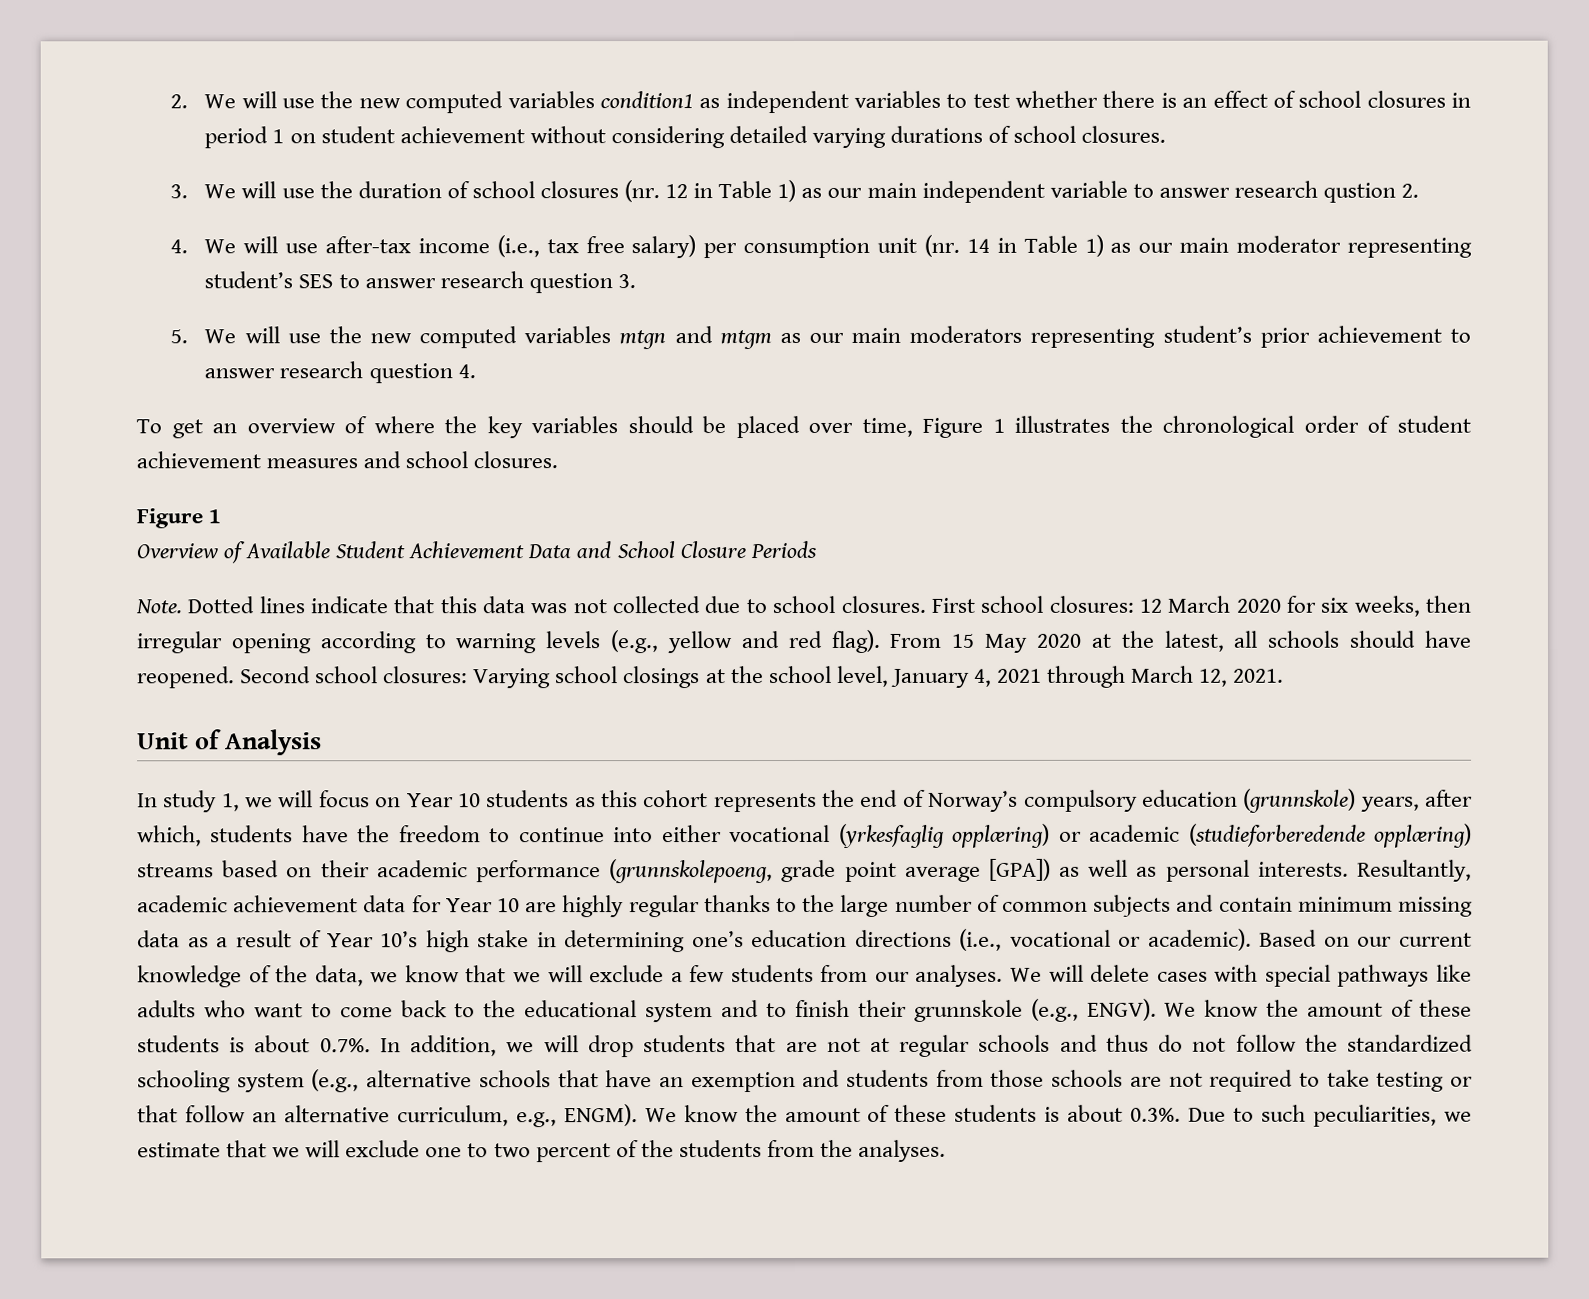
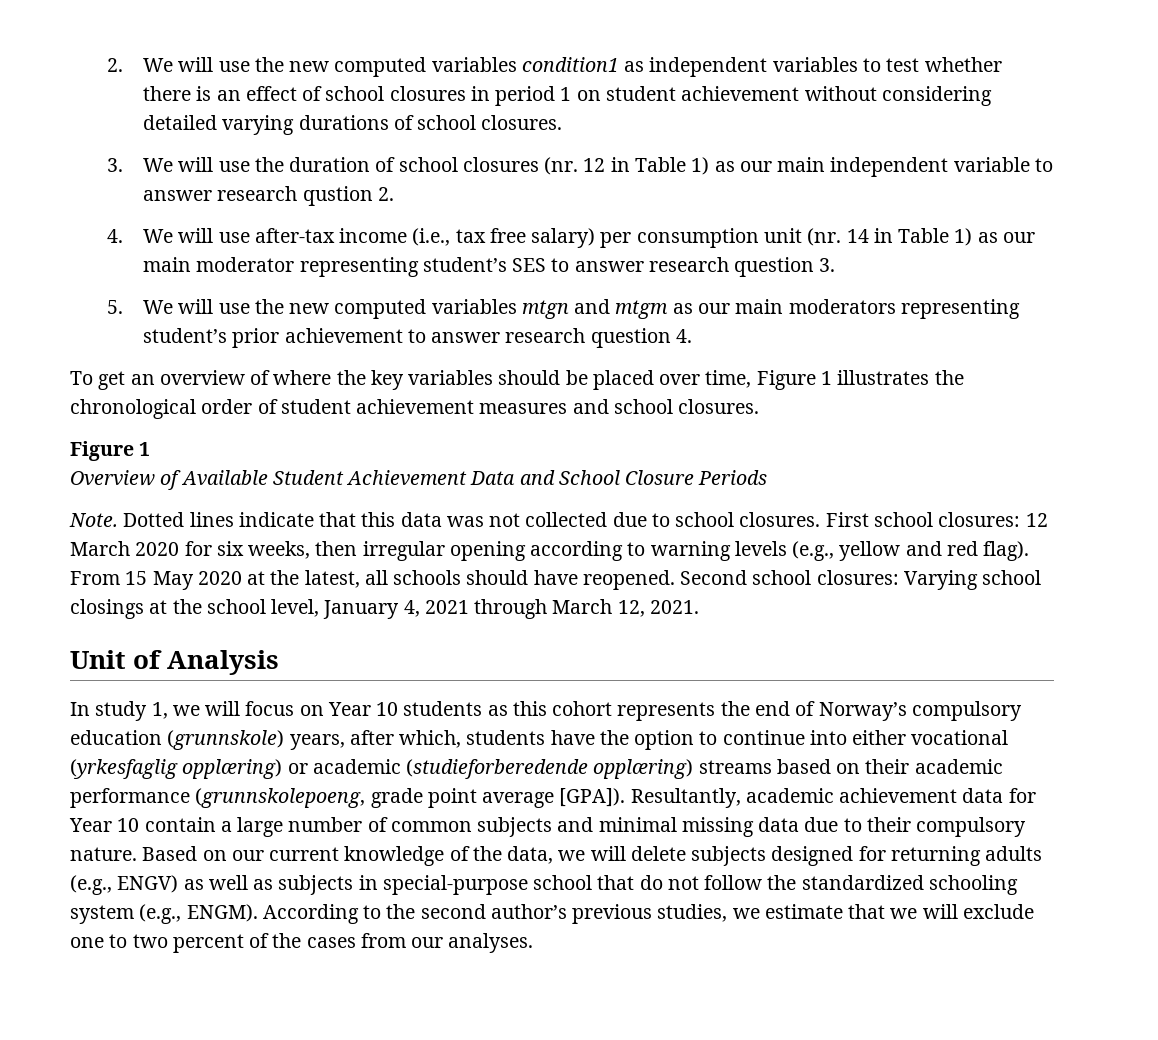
- In study 1, we will focus on Year 10 students as this cohort represents the end of Norway’s compulsory education (grunnskole) years, after which, students have the freedom to continue into either vocational (yrkesfaglig opplæring) or academic (studieforberedende opplæring) streams based on their academic performance (grunnskolepoeng, grade point average [GPA]) as well as personal interests.
+ In study 1, we will focus on Year 10 students as this cohort represents the end of Norway’s compulsory education (grunnskole) years, after which, students have the option to continue into either vocational (yrkesfaglig opplæring) or academic (studieforberedende opplæring) streams based on their academic performance (grunnskolepoeng, grade point average [GPA]).
- Resultantly, academic achievement data for Year 10 are highly regular thanks to the large number of common subjects and contain minimum missing data as a result of Year 10’s high stake in determining one’s education directions (i.e., vocational or academic).
+ Resultantly, academic achievement data for Year 10 contain a large number of common subjects and minimal missing data due to their compulsory nature.
- Based on our current knowledge of the data, we know that we will exclude a few students from our analyses. We will delete cases with special pathways like adults who want to come back to the educational system and to finish their grunnskole (e.g., ENGV). We know the amount of these students is about 0.7%. In addition, we will drop students that are not at regular schools and thus do not follow the standardized schooling system (e.g., alternative schools that have an exemption and students from those schools are not required to take testing or that follow an alternative curriculum, e.g., ENGM). We know the amount of these students is about 0.3%. Due to such peculiarities, we estimate that we will exclude one to two percent of the students from the analyses.
+ Based on our current knowledge of the data, we will delete subjects designed for returning adults (e.g., ENGV) as well as subjects in special-purpose school that do not follow the standardized schooling system (e.g., ENGM). According to the second author’s previous studies, we estimate that we will exclude one to two percent of the cases from our analyses.

